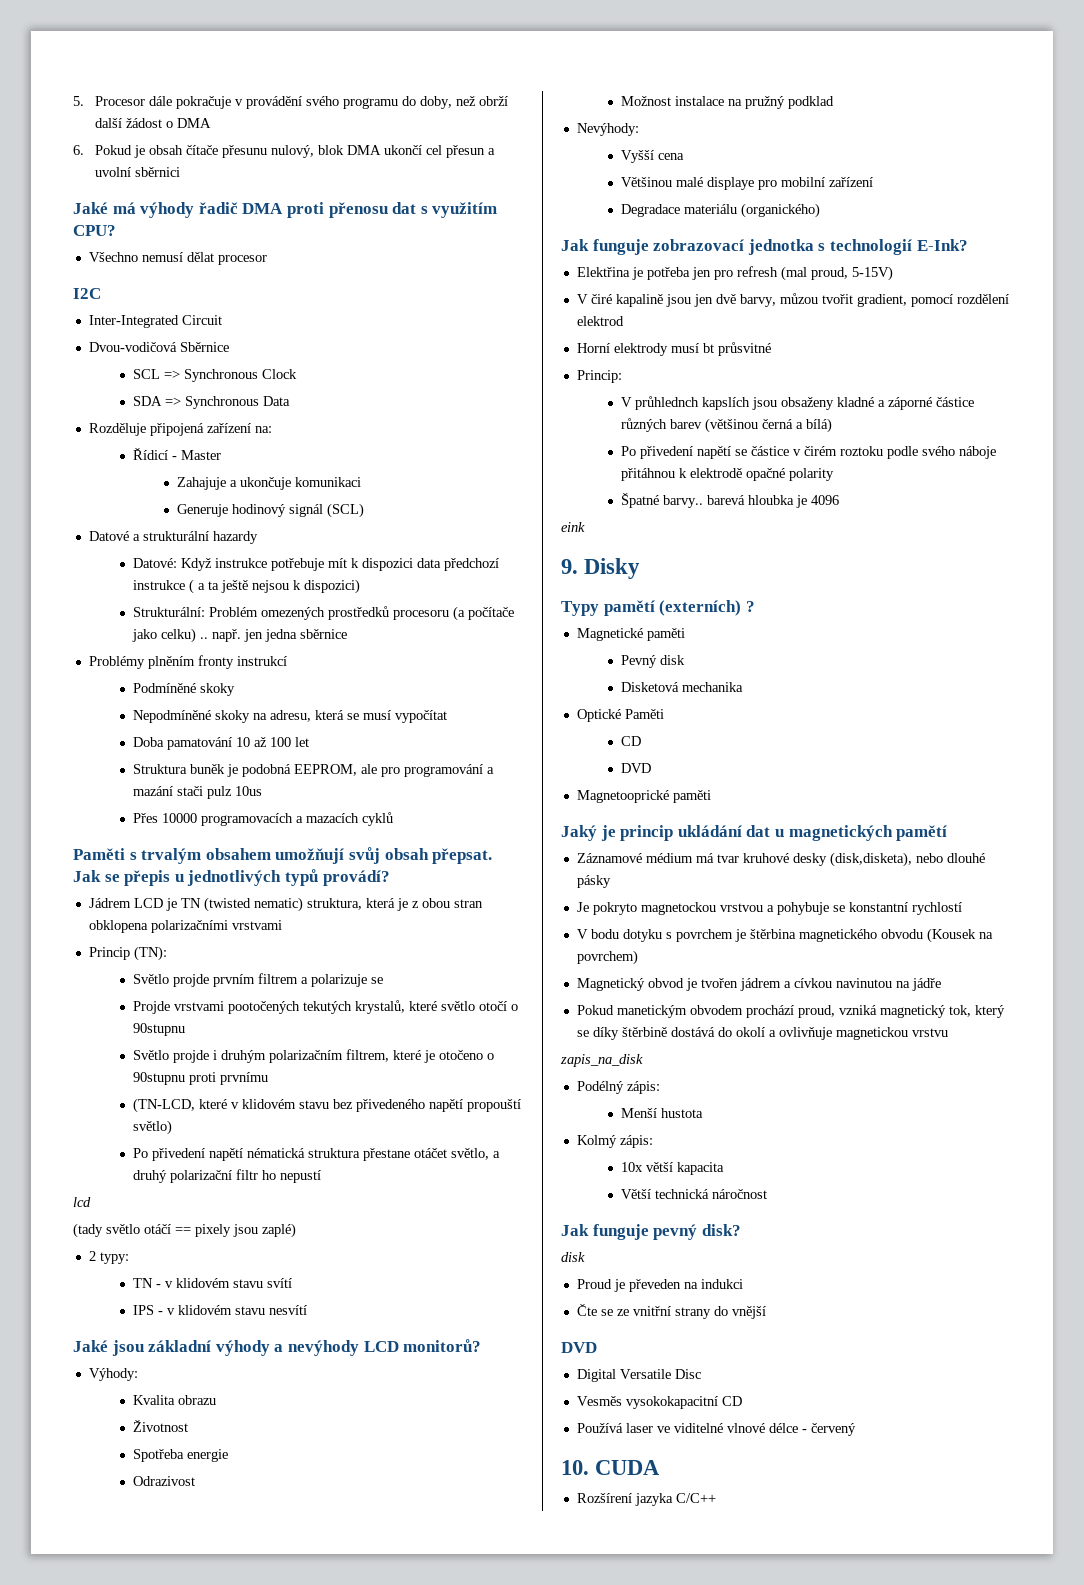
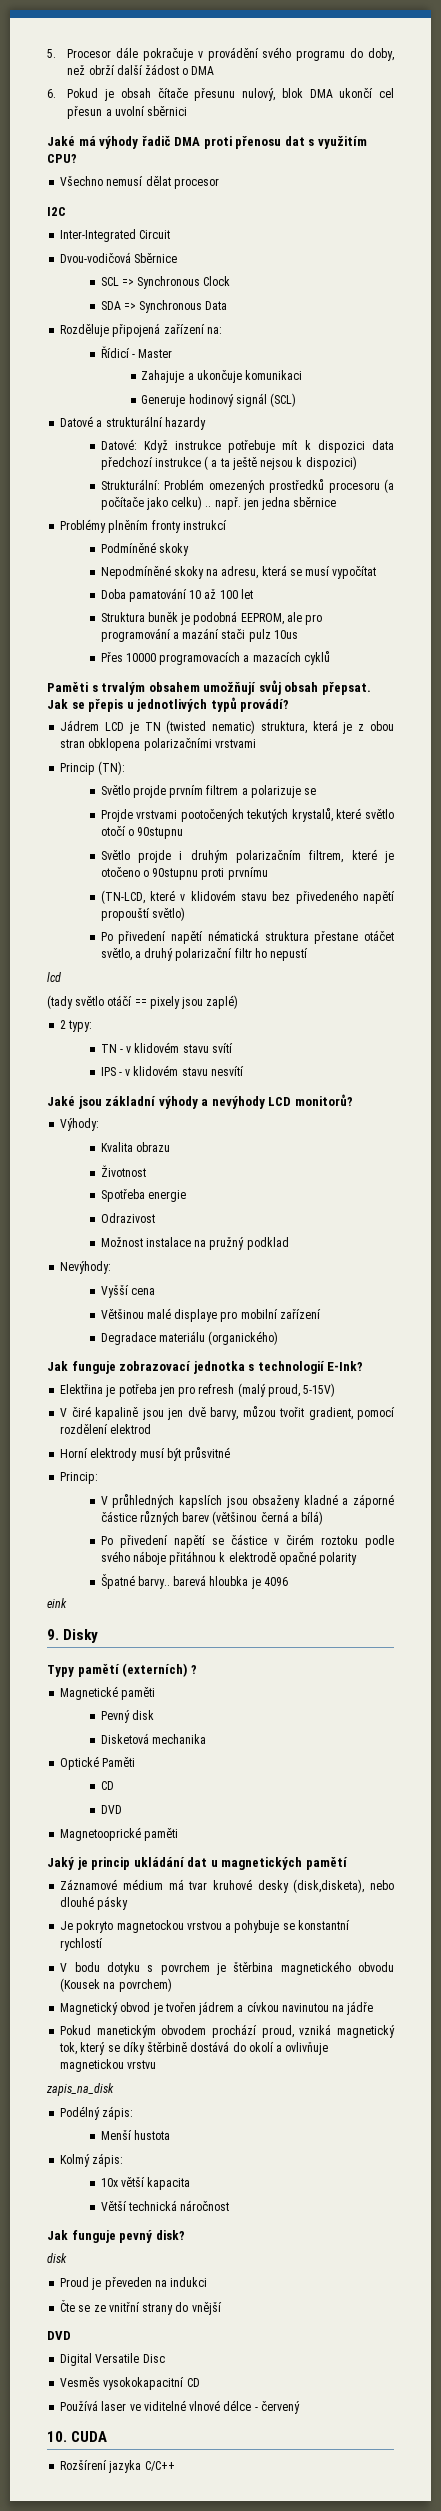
- Elektřina je potřeba jen pro refresh (mal proud, 5-15V)
+ Elektřina je potřeba jen pro refresh (malý proud, 5-15V)
- Horní elektrody musí bt průsvitné
+ Horní elektrody musí být průsvitné
- V průhlednch kapslích jsou obsaženy kladné a záporné částice různých barev (většinou černá a bílá)
+ V průhledných kapslích jsou obsaženy kladné a záporné částice různých barev (většinou černá a bílá)

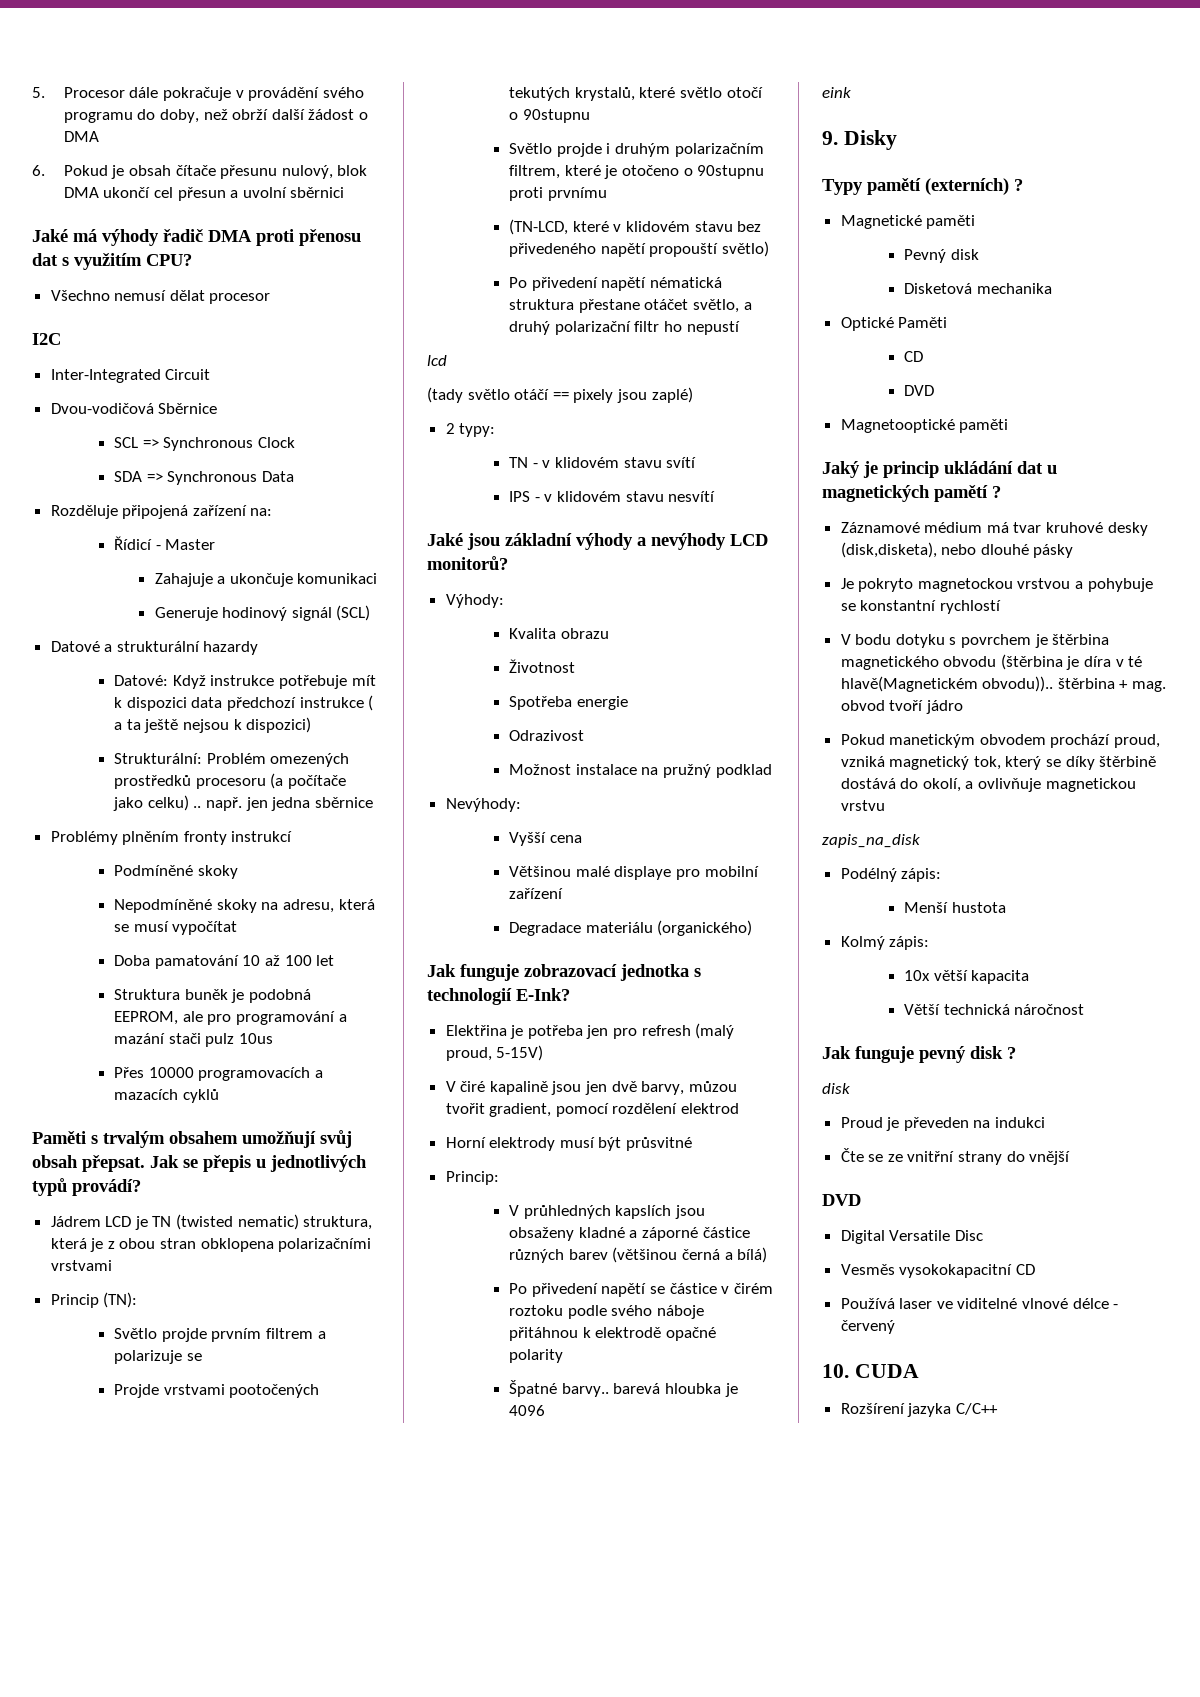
- Magnetooprické paměti
+ Magnetooptické paměti
- Jaký je princip ukládání dat u magnetických pamětí
+ Jaký je princip ukládání dat u magnetických pamětí ?
- V bodu dotyku s povrchem je štěrbina magnetického obvodu (Kousek na povrchem)
- Magnetický obvod je tvořen jádrem a cívkou navinutou na jádře
+ V bodu dotyku s povrchem je štěrbina magnetického obvodu (štěrbina je díra v té hlavě(Magnetickém obvodu)).. štěrbina + mag. obvod tvoří jádro
- Pokud manetickým obvodem prochází proud, vzniká magnetický tok, který se díky štěrbině dostává do okolí a ovlivňuje magnetickou vrstvu
+ Pokud manetickým obvodem prochází proud, vzniká magnetický tok, který se díky štěrbině dostává do okolí, a ovlivňuje magnetickou vrstvu
- Jak funguje pevný disk?
+ Jak funguje pevný disk ?

